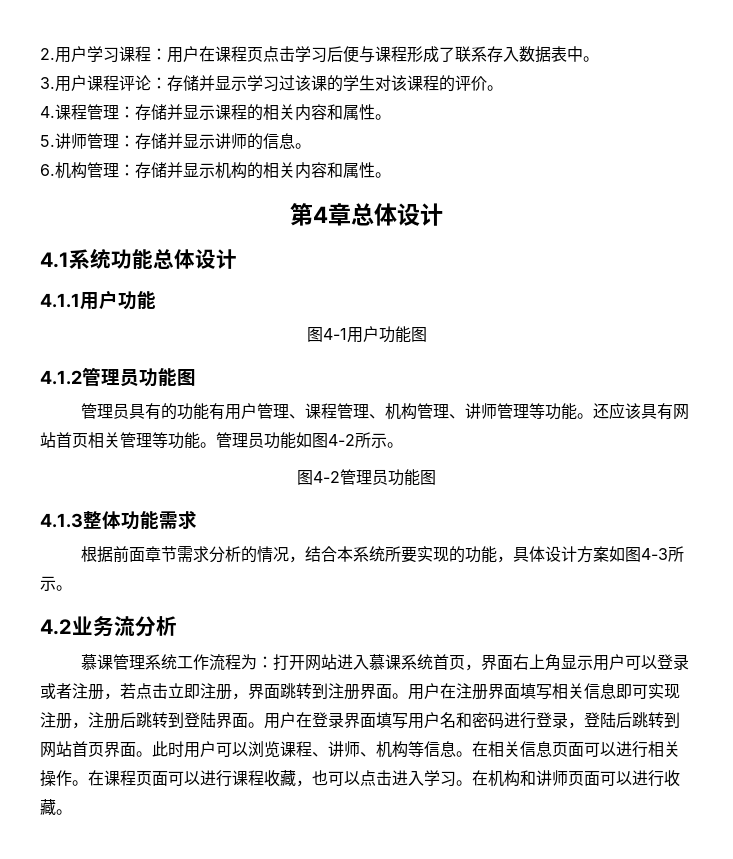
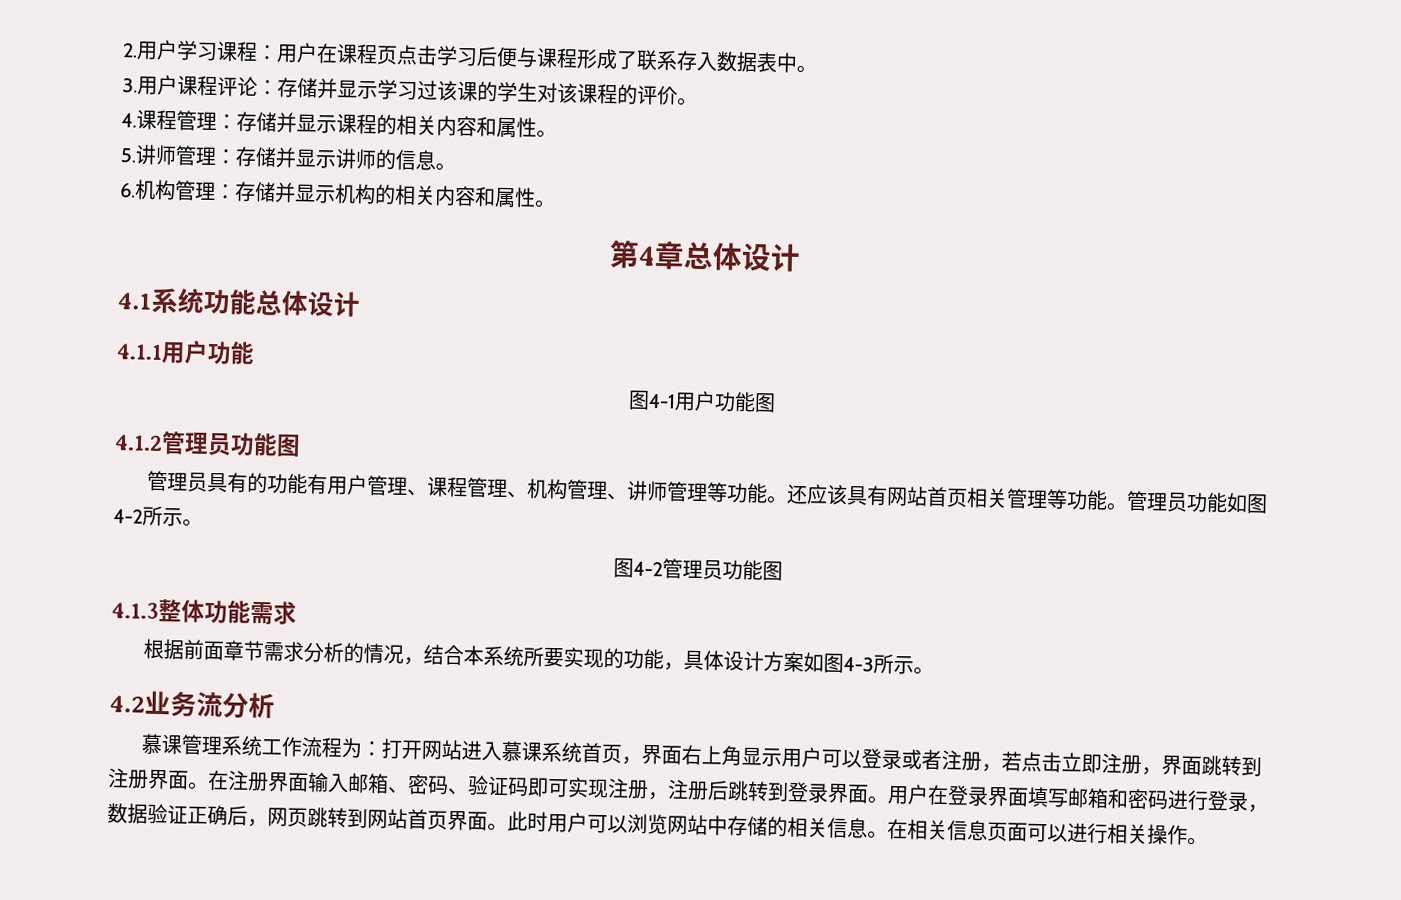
- 用户在注册界面填写相关信息即可实现注册，注册后跳转到登陆界面。
+ 在注册界面输入邮箱、密码、验证码即可实现注册，注册后跳转到登录界面。
- 用户在登录界面填写用户名和密码进行登录，登陆后跳转到网站首页界面。
+ 用户在登录界面填写邮箱和密码进行登录，数据验证正确后，网页跳转到网站首页界面。
- 此时用户可以浏览课程、讲师、机构等信息。
+ 此时用户可以浏览网站中存储的相关信息。
- 在课程页面可以进行课程收藏，也可以点击进入学习。在机构和讲师页面可以进行收藏。

